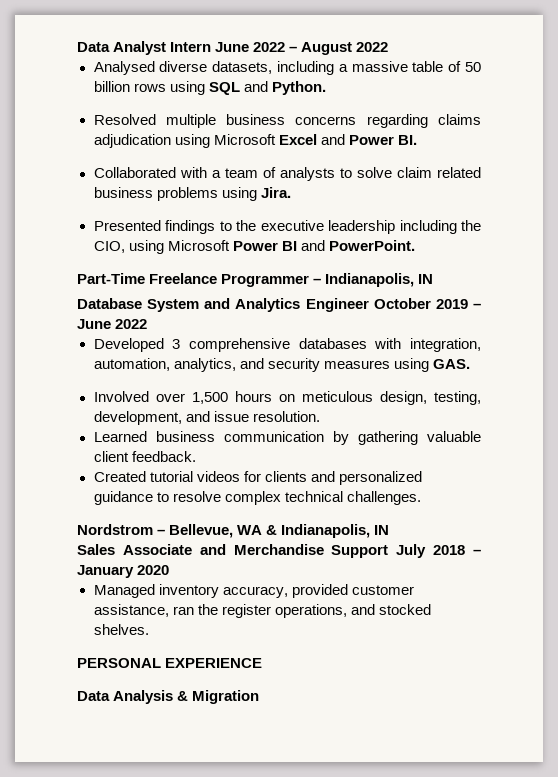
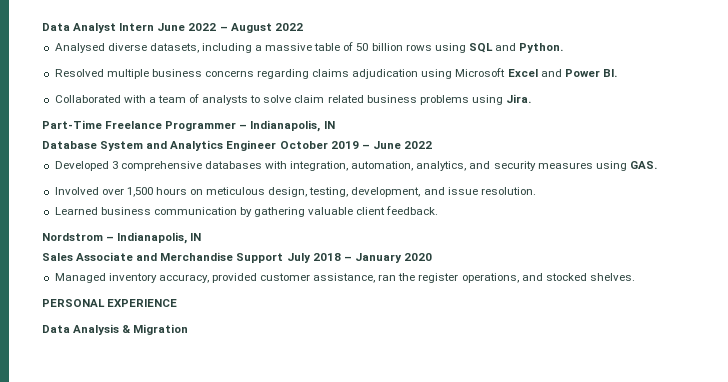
- Presented findings to the executive leadership including the CIO, using Microsoft Power BI and PowerPoint.
- Created tutorial videos for clients and personalized guidance to resolve complex technical challenges.
- Nordstrom – Bellevue, WA & Indianapolis, IN
+ Nordstrom – Indianapolis, IN

